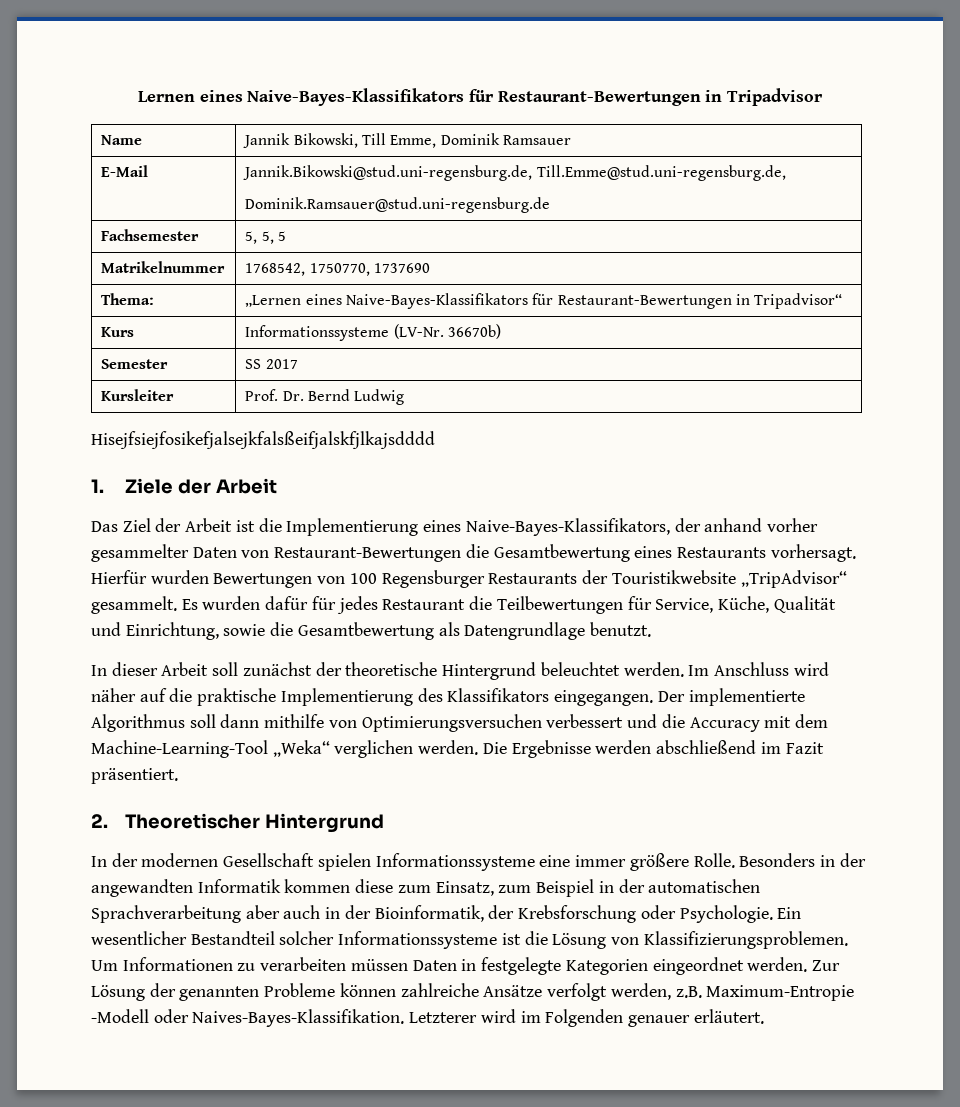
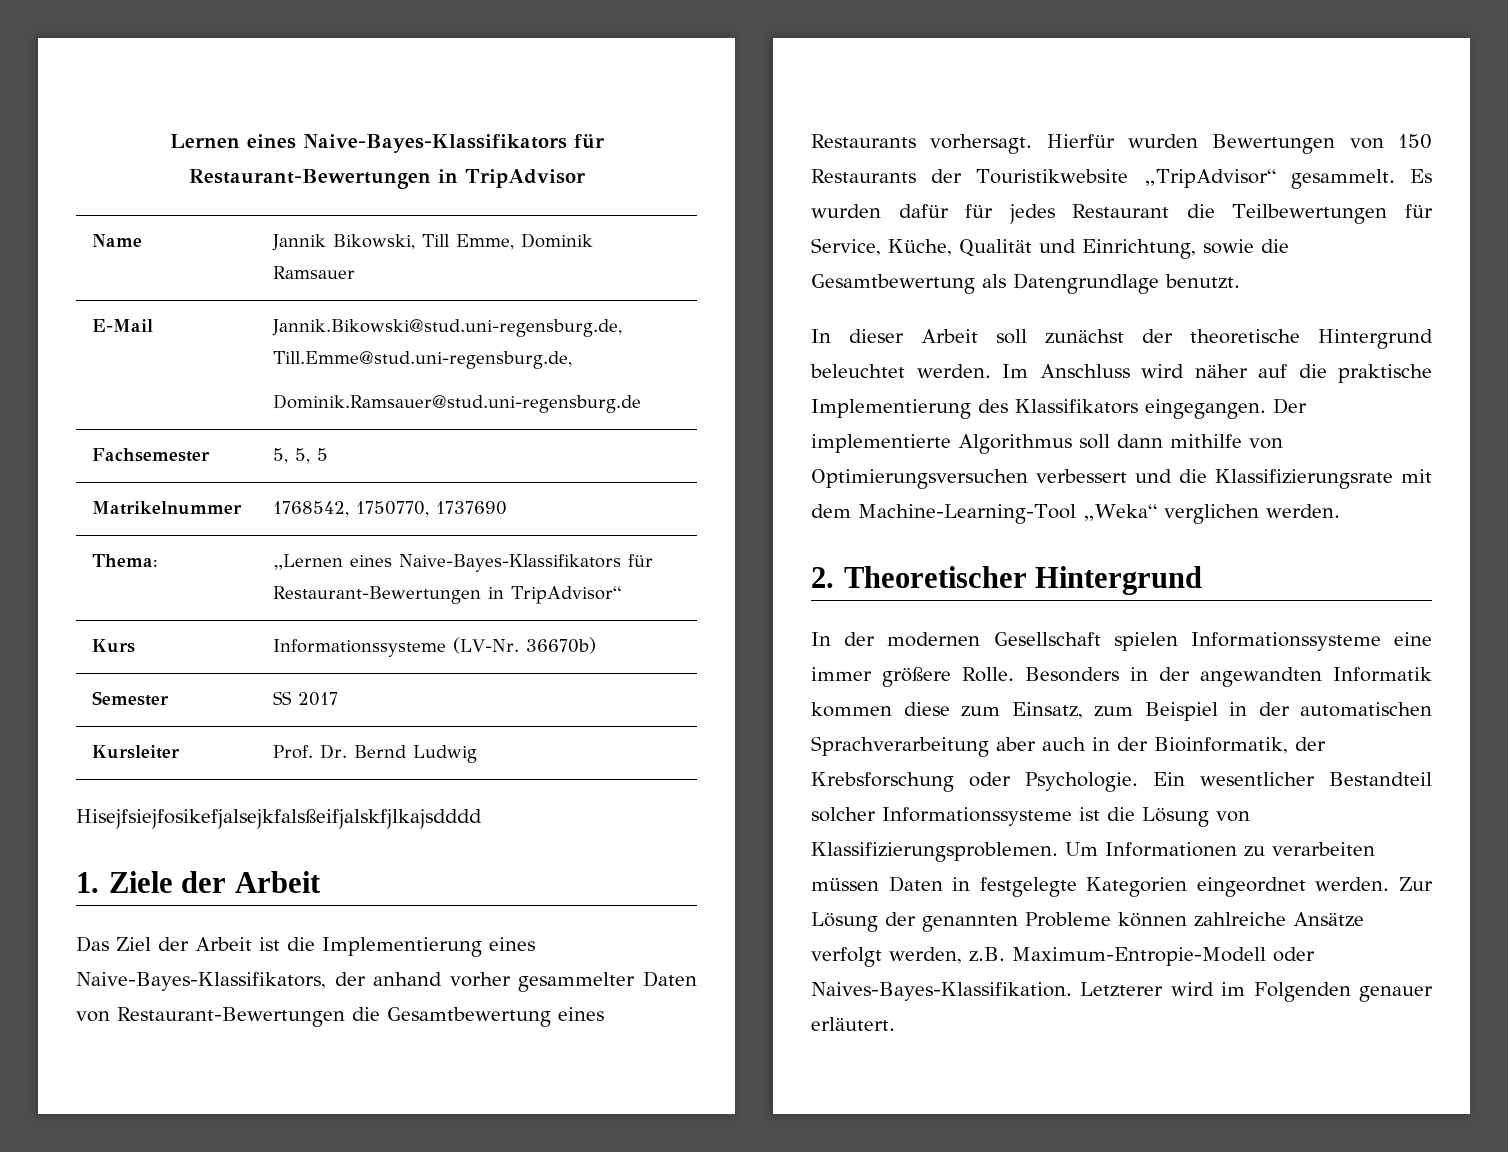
- Lernen eines Naive-Bayes-Klassifikators für Restaurant-Bewertungen in Tripadvisor
+ Lernen eines Naive-Bayes-Klassifikators für Restaurant-Bewertungen in TripAdvisor
- Thema: | „Lernen eines Naive-Bayes-Klassifikators für Restaurant-Bewertungen in Tripadvisor“
+ Thema: | „Lernen eines Naive-Bayes-Klassifikators für Restaurant-Bewertungen in TripAdvisor“
- Hierfür wurden Bewertungen von 100 Regensburger Restaurants der Touristikwebsite „TripAdvisor“ gesammelt.
+ Hierfür wurden Bewertungen von 150 Restaurants der Touristikwebsite „TripAdvisor“ gesammelt.
- Der implementierte Algorithmus soll dann mithilfe von Optimierungsversuchen verbessert und die Accuracy mit dem Machine-Learning-Tool „Weka“ verglichen werden. Die Ergebnisse werden abschließend im Fazit präsentiert.
+ Der implementierte Algorithmus soll dann mithilfe von Optimierungsversuchen verbessert und die Klassifizierungsrate mit dem Machine-Learning-Tool „Weka“ verglichen werden.
- Zur Lösung der genannten Probleme können zahlreiche Ansätze verfolgt werden, z.B. Maximum-Entropie -Modell oder Naives-Bayes-Klassifikation.
+ Zur Lösung der genannten Probleme können zahlreiche Ansätze verfolgt werden, z.B. Maximum-Entropie-Modell oder Naives-Bayes-Klassifikation.

